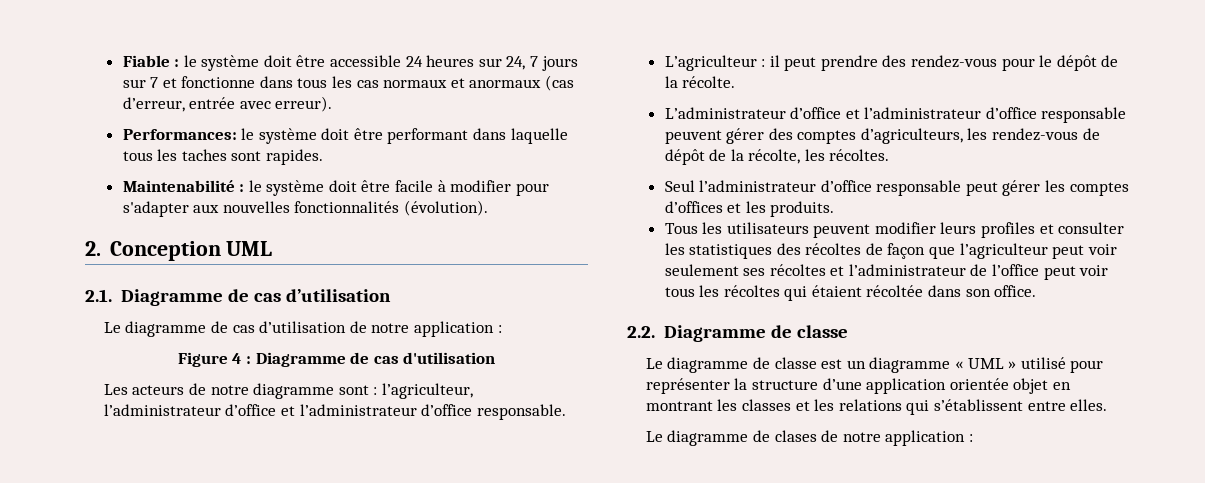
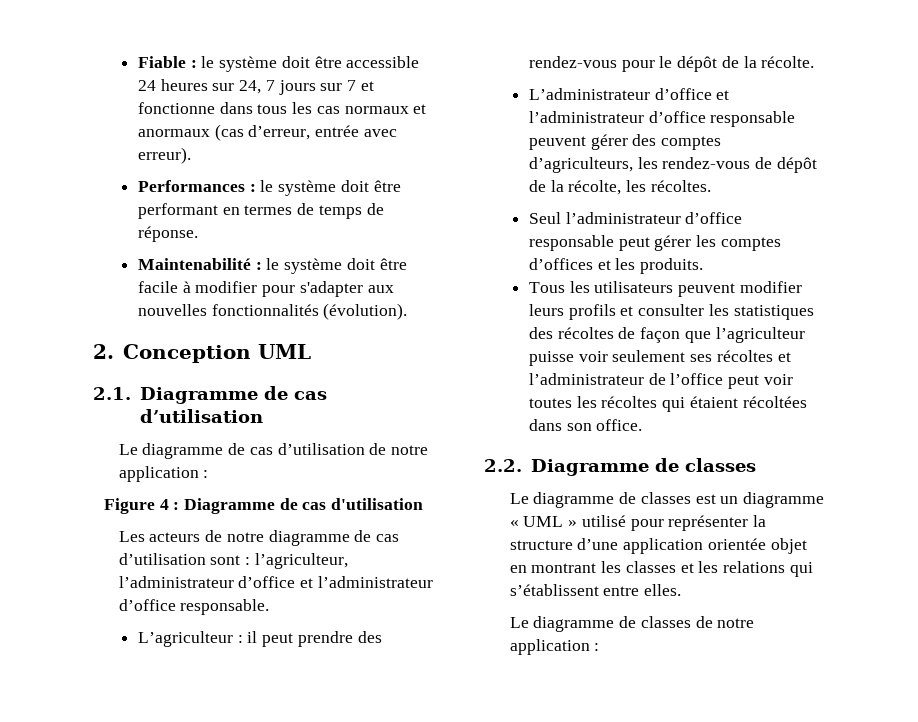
- Performances: le système doit être performant dans laquelle tous les taches sont rapides.
+ Performances : le système doit être performant en termes de temps de réponse.
- Les acteurs de notre diagramme sont : l’agriculteur, l’administrateur d’office et l’administrateur d’office responsable.
+ Les acteurs de notre diagramme de cas d’utilisation sont : l’agriculteur, l’administrateur d’office et l’administrateur d’office responsable.
- Tous les utilisateurs peuvent modifier leurs profiles et consulter les statistiques des récoltes de façon que l’agriculteur peut voir seulement ses récoltes et l’administrateur de l’office peut voir tous les récoltes qui étaient récoltée dans son office.
+ Tous les utilisateurs peuvent modifier leurs profils et consulter les statistiques des récoltes de façon que l’agriculteur puisse voir seulement ses récoltes et l’administrateur de l’office peut voir toutes les récoltes qui étaient récoltées dans son office.
- 2.2. Diagramme de classe
- Le diagramme de classe est un diagramme « UML » utilisé pour représenter la structure d’une application orientée objet en montrant les classes et les relations qui s’établissent entre elles.
+ 2.2. Diagramme de classes
+ Le diagramme de classes est un diagramme « UML » utilisé pour représenter la structure d’une application orientée objet en montrant les classes et les relations qui s’établissent entre elles.
- Le diagramme de clases de notre application :
+ Le diagramme de classes de notre application :

